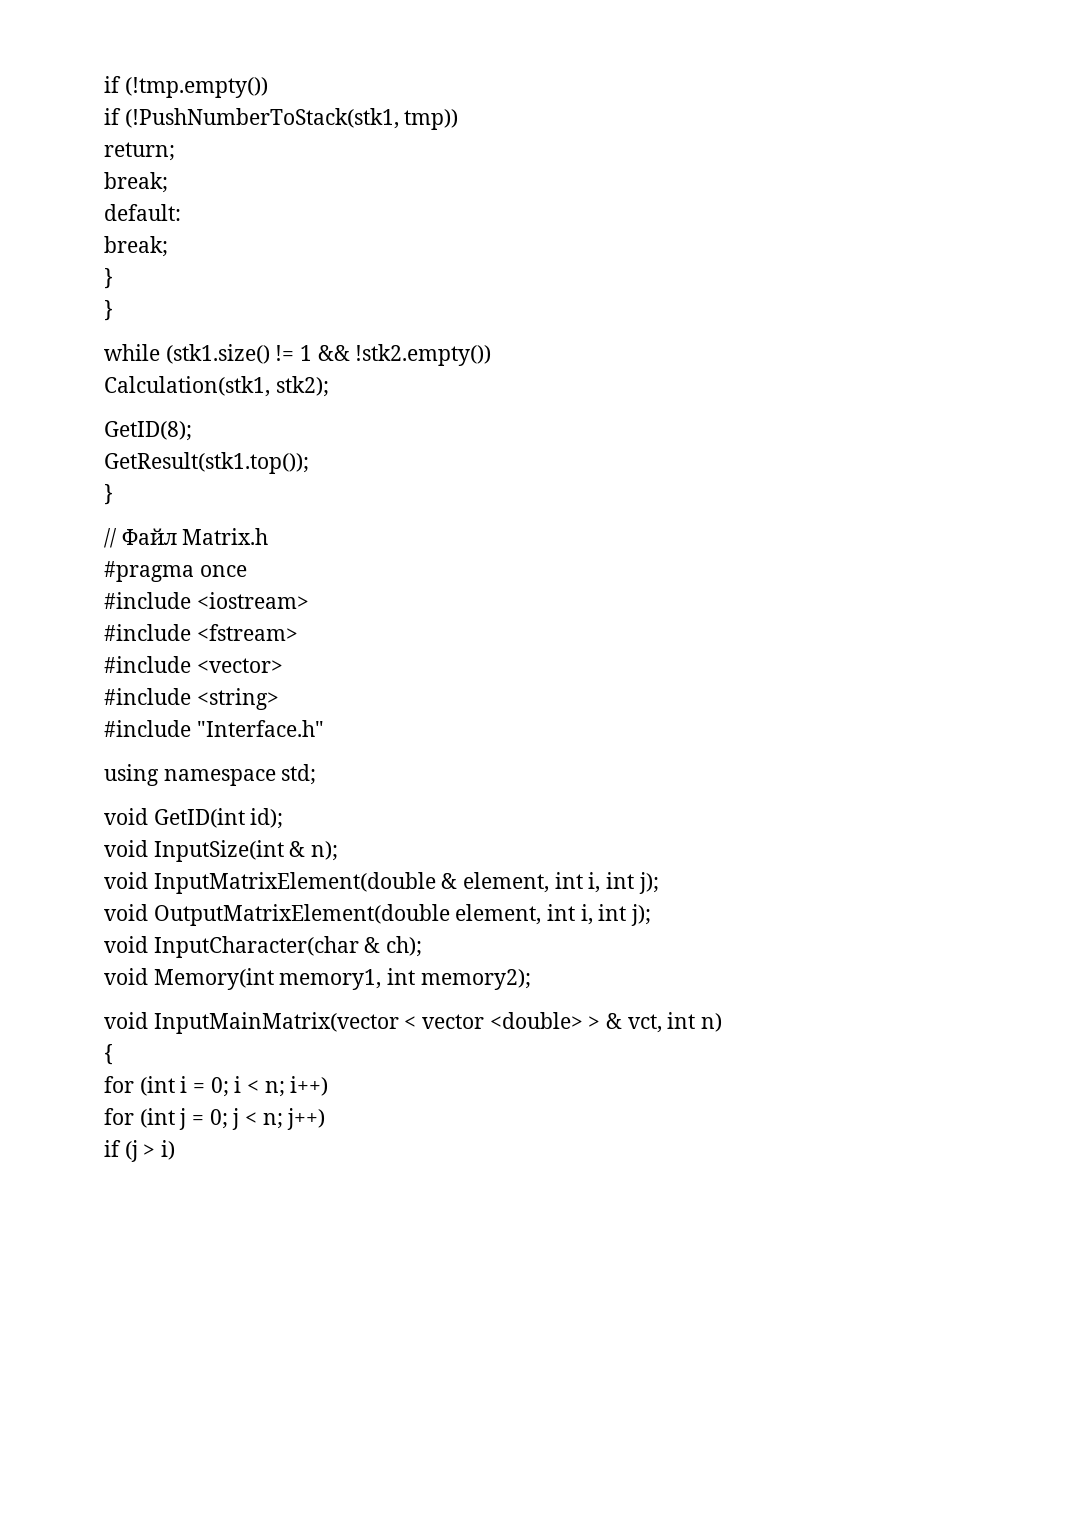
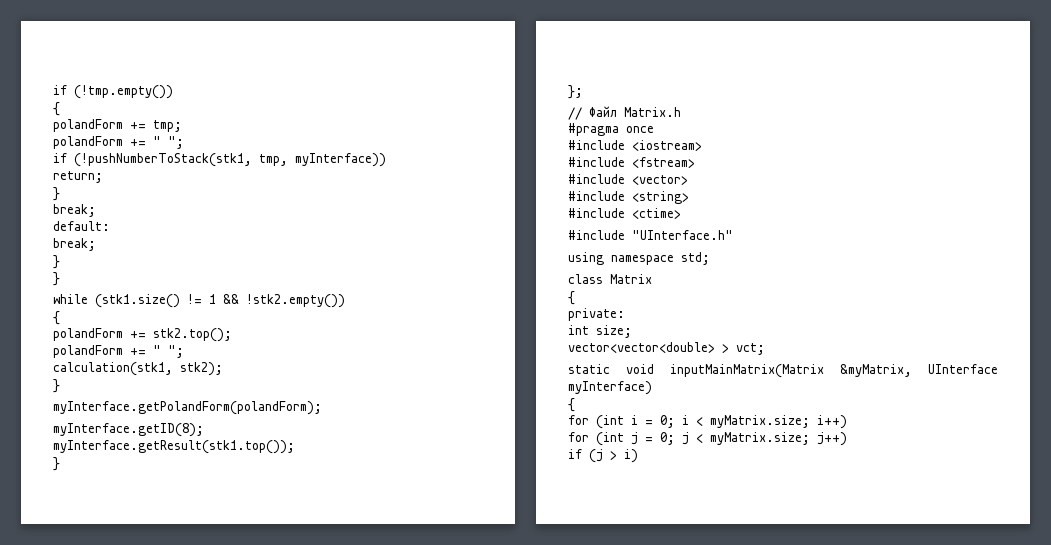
  if (!tmp.empty())
- if (!PushNumberToStack(stk1, tmp))
+ {
+ polandForm += tmp;
+ polandForm += " ";
+ if (!pushNumberToStack(stk1, tmp, myInterface))
  return;
+ }
  while (stk1.size() != 1 && !stk2.empty())
- Calculation(stk1, stk2);
- GetID(8);
- GetResult(stk1.top());
+ {
+ polandForm += stk2.top();
+ polandForm += " ";
+ calculation(stk1, stk2);
  }
+ myInterface.getPolandForm(polandForm);
+ myInterface.getID(8);
+ myInterface.getResult(stk1.top());
+ }
+ };
- #include "Interface.h"
+ #include <ctime>
+ #include "UInterface.h"
- void GetID(int id);
- void InputSize(int & n);
- void InputMatrixElement(double & element, int i, int j);
- void OutputMatrixElement(double element, int i, int j);
- void InputCharacter(char & ch);
- void Memory(int memory1, int memory2);
- void InputMainMatrix(vector < vector <double> > & vct, int n)
+ class Matrix
+ {
+ private:
+ int size;
+ vector<vector<double> > vct;
+ static void inputMainMatrix(Matrix &myMatrix, UInterface myInterface)
- for (int i = 0; i < n; i++)
+ for (int i = 0; i < myMatrix.size; i++)
- for (int j = 0; j < n; j++)
+ for (int j = 0; j < myMatrix.size; j++)

